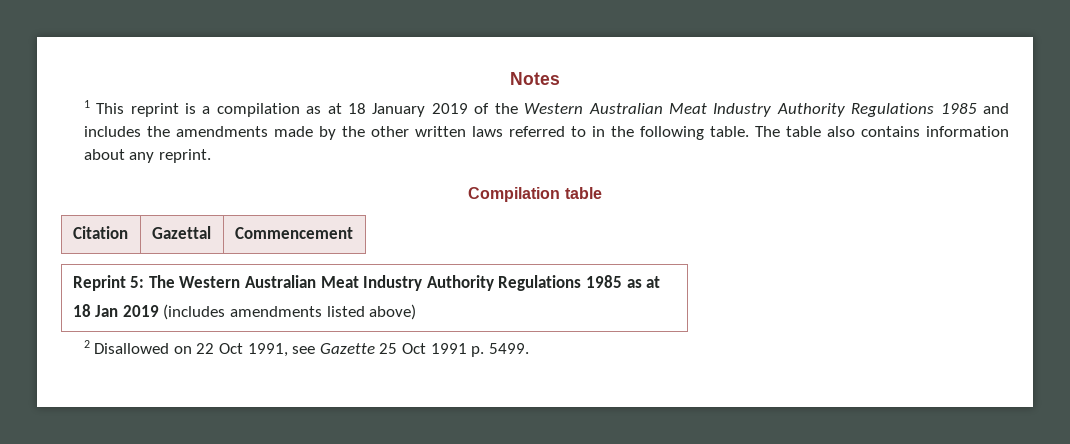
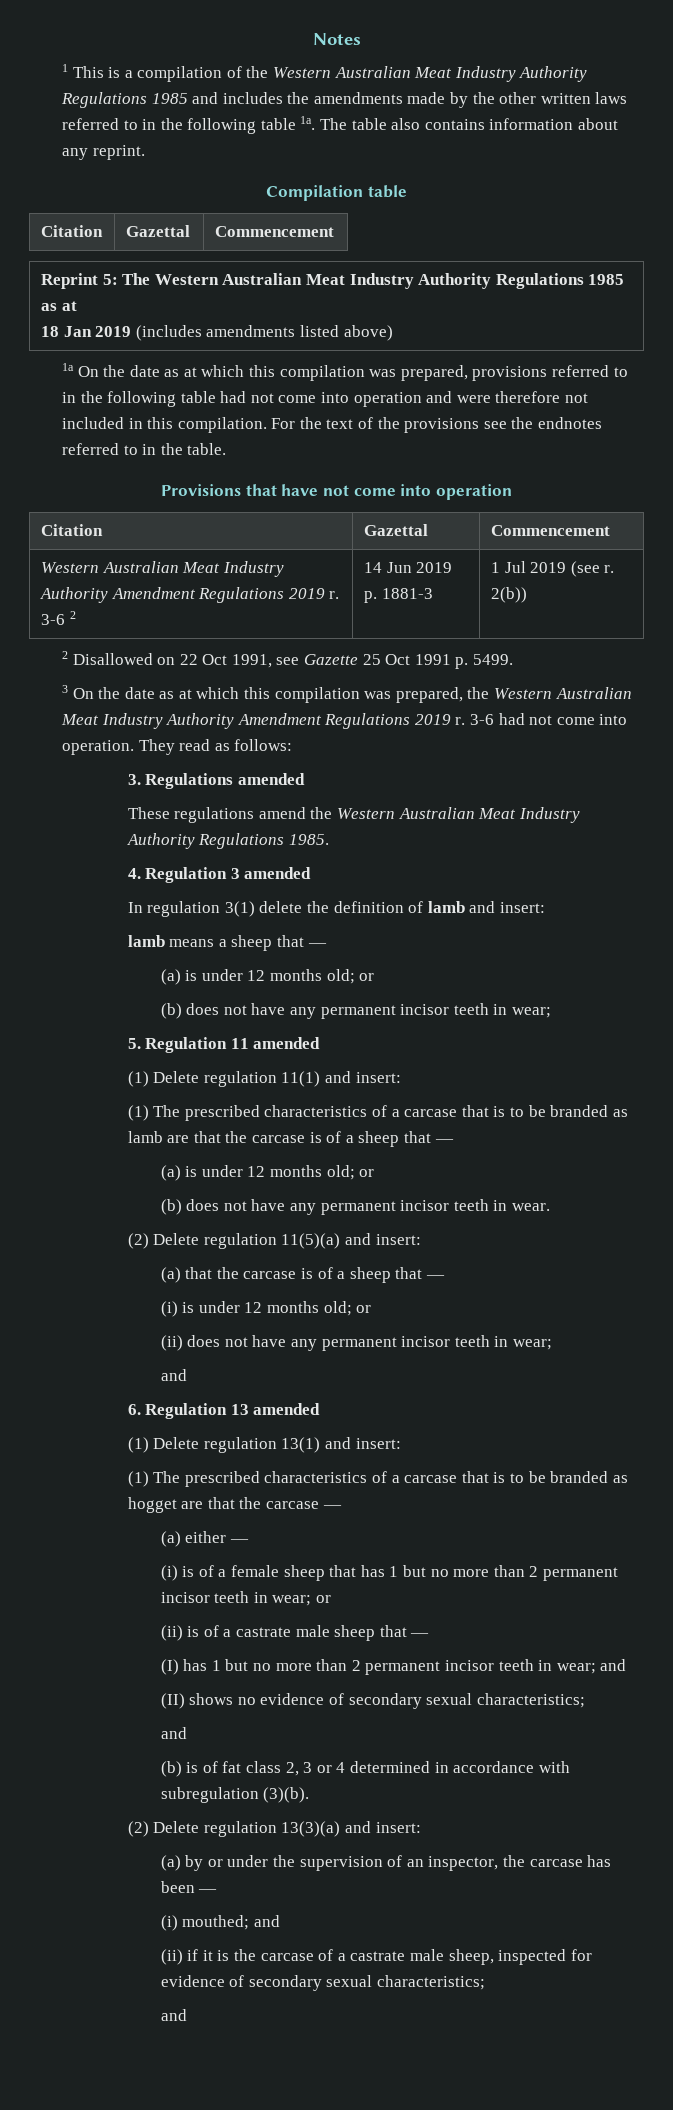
- 1 This reprint is a compilation as at 18 January 2019 of the Western Australian Meat Industry Authority Regulations 1985 and includes the amendments made by the other written laws referred to in the following table.
+ 1 This is a compilation of the Western Australian Meat Industry Authority Regulations 1985 and includes the amendments made by the other written laws referred to in the following table 1a.
+ 1a On the date as at which this compilation was prepared, provisions referred to in the following table had not come into operation and were therefore not included in this compilation. For the text of the provisions see the endnotes referred to in the table.
+ Provisions that have not come into operation
+ Citation | Gazettal | Commencement
+ Western Australian Meat Industry Authority Amendment Regulations 2019 r. 3-6 2 | 14 Jun 2019 p. 1881-3 | 1 Jul 2019 (see r. 2(b))
+ 3 On the date as at which this compilation was prepared, the Western Australian Meat Industry Authority Amendment Regulations 2019 r. 3-6 had not come into operation. They read as follows:
+ 3. Regulations amended
+ These regulations amend the Western Australian Meat Industry Authority Regulations 1985.
+ 4. Regulation 3 amended
+ In regulation 3(1) delete the definition of lamb and insert:
+ lamb means a sheep that —
+ (a) is under 12 months old; or
+ (b) does not have any permanent incisor teeth in wear;
+ 5. Regulation 11 amended
+ (1) Delete regulation 11(1) and insert:
+ (1) The prescribed characteristics of a carcase that is to be branded as lamb are that the carcase is of a sheep that —
+ (a) is under 12 months old; or
+ (b) does not have any permanent incisor teeth in wear.
+ (2) Delete regulation 11(5)(a) and insert:
+ (a) that the carcase is of a sheep that —
+ (i) is under 12 months old; or
+ (ii) does not have any permanent incisor teeth in wear;
+ and
+ 6. Regulation 13 amended
+ (1) Delete regulation 13(1) and insert:
+ (1) The prescribed characteristics of a carcase that is to be branded as hogget are that the carcase —
+ (a) either —
+ (i) is of a female sheep that has 1 but no more than 2 permanent incisor teeth in wear; or
+ (ii) is of a castrate male sheep that —
+ (I) has 1 but no more than 2 permanent incisor teeth in wear; and
+ (II) shows no evidence of secondary sexual characteristics;
+ and
+ (b) is of fat class 2, 3 or 4 determined in accordance with subregulation (3)(b).
+ (2) Delete regulation 13(3)(a) and insert:
+ (a) by or under the supervision of an inspector, the carcase has been —
+ (i) mouthed; and
+ (ii) if it is the carcase of a castrate male sheep, inspected for evidence of secondary sexual characteristics;
+ and

